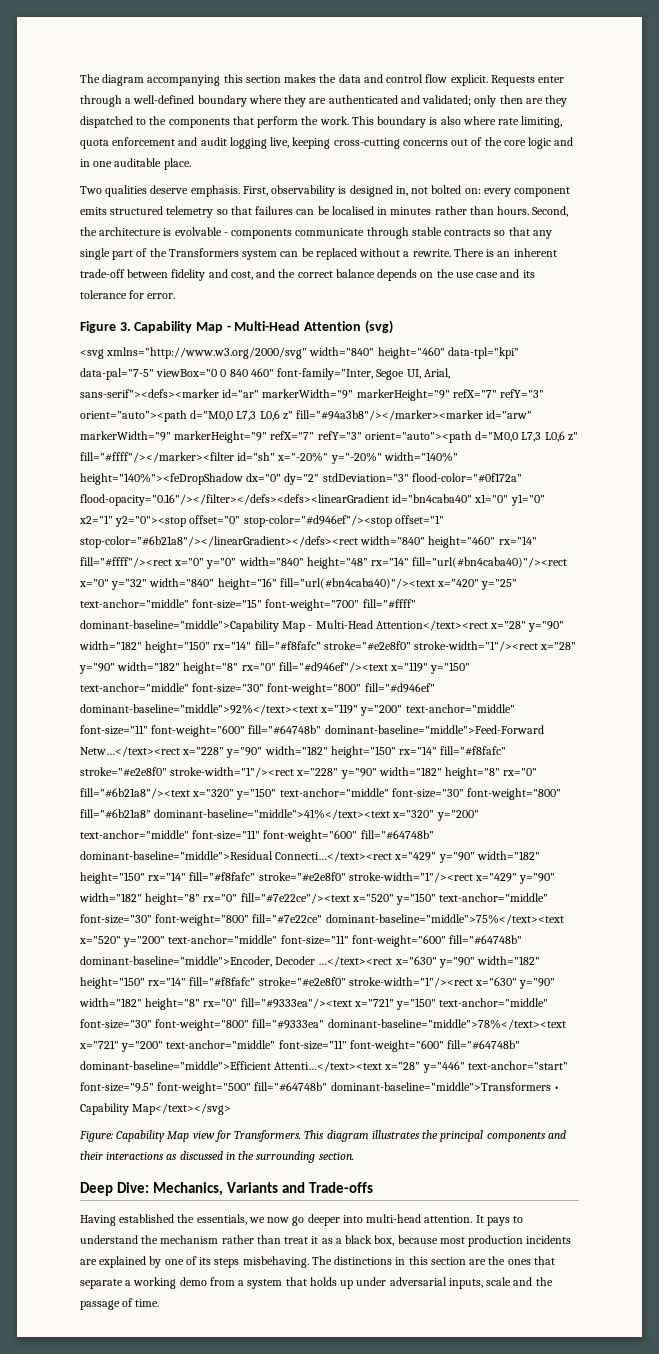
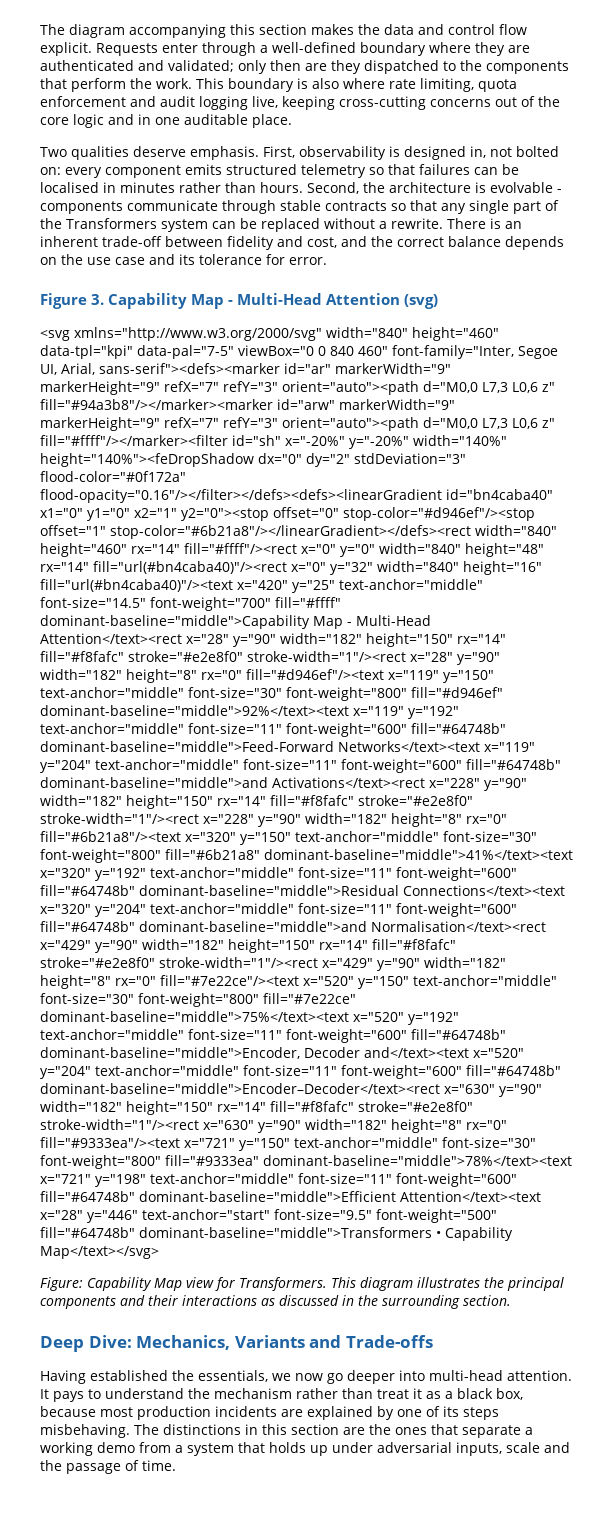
- <svg xmlns="http://www.w3.org/2000/svg" width="840" height="460" data-tpl="kpi" data-pal="7-5" viewBox="0 0 840 460" font-family="Inter, Segoe UI, Arial, sans-serif"><defs><marker id="ar" markerWidth="9" markerHeight="9" refX="7" refY="3" orient="auto"><path d="M0,0 L7,3 L0,6 z" fill="#94a3b8"/></marker><marker id="arw" markerWidth="9" markerHeight="9" refX="7" refY="3" orient="auto"><path d="M0,0 L7,3 L0,6 z" fill="#ffff"/></marker><filter id="sh" x="-20%" y="-20%" width="140%" height="140%"><feDropShadow dx="0" dy="2" stdDeviation="3" flood-color="#0f172a" flood-opacity="0.16"/></filter></defs><defs><linearGradient id="bn4caba40" x1="0" y1="0" x2="1" y2="0"><stop offset="0" stop-color="#d946ef"/><stop offset="1" stop-color="#6b21a8"/></linearGradient></defs><rect width="840" height="460" rx="14" fill="#ffff"/><rect x="0" y="0" width="840" height="48" rx="14" fill="url(#bn4caba40)"/><rect x="0" y="32" width="840" height="16" fill="url(#bn4caba40)"/><text x="420" y="25" text-anchor="middle" font-size="15" font-weight="700" fill="#ffff" dominant-baseline="middle">Capability Map - Multi-Head Attention</text><rect x="28" y="90" width="182" height="150" rx="14" fill="#f8fafc" stroke="#e2e8f0" stroke-width="1"/><rect x="28" y="90" width="182" height="8" rx="0" fill="#d946ef"/><text x="119" y="150" text-anchor="middle" font-size="30" font-weight="800" fill="#d946ef" dominant-baseline="middle">92%</text><text x="119" y="200" text-anchor="middle" font-size="11" font-weight="600" fill="#64748b" dominant-baseline="middle">Feed-Forward Netw…</text><rect x="228" y="90" width="182" height="150" rx="14" fill="#f8fafc" stroke="#e2e8f0" stroke-width="1"/><rect x="228" y="90" width="182" height="8" rx="0" fill="#6b21a8"/><text x="320" y="150" text-anchor="middle" font-size="30" font-weight="800" fill="#6b21a8" dominant-baseline="middle">41%</text><text x="320" y="200" text-anchor="middle" font-size="11" font-weight="600" fill="#64748b" dominant-baseline="middle">Residual Connecti…</text><rect x="429" y="90" width="182" height="150" rx="14" fill="#f8fafc" stroke="#e2e8f0" stroke-width="1"/><rect x="429" y="90" width="182" height="8" rx="0" fill="#7e22ce"/><text x="520" y="150" text-anchor="middle" font-size="30" font-weight="800" fill="#7e22ce" dominant-baseline="middle">75%</text><text x="520" y="200" text-anchor="middle" font-size="11" font-weight="600" fill="#64748b" dominant-baseline="middle">Encoder, Decoder …</text><rect x="630" y="90" width="182" height="150" rx="14" fill="#f8fafc" stroke="#e2e8f0" stroke-width="1"/><rect x="630" y="90" width="182" height="8" rx="0" fill="#9333ea"/><text x="721" y="150" text-anchor="middle" font-size="30" font-weight="800" fill="#9333ea" dominant-baseline="middle">78%</text><text x="721" y="200" text-anchor="middle" font-size="11" font-weight="600" fill="#64748b" dominant-baseline="middle">Efficient Attenti…</text><text x="28" y="446" text-anchor="start" font-size="9.5" font-weight="500" fill="#64748b" dominant-baseline="middle">Transformers • Capability Map</text></svg>
+ <svg xmlns="http://www.w3.org/2000/svg" width="840" height="460" data-tpl="kpi" data-pal="7-5" viewBox="0 0 840 460" font-family="Inter, Segoe UI, Arial, sans-serif"><defs><marker id="ar" markerWidth="9" markerHeight="9" refX="7" refY="3" orient="auto"><path d="M0,0 L7,3 L0,6 z" fill="#94a3b8"/></marker><marker id="arw" markerWidth="9" markerHeight="9" refX="7" refY="3" orient="auto"><path d="M0,0 L7,3 L0,6 z" fill="#ffff"/></marker><filter id="sh" x="-20%" y="-20%" width="140%" height="140%"><feDropShadow dx="0" dy="2" stdDeviation="3" flood-color="#0f172a" flood-opacity="0.16"/></filter></defs><defs><linearGradient id="bn4caba40" x1="0" y1="0" x2="1" y2="0"><stop offset="0" stop-color="#d946ef"/><stop offset="1" stop-color="#6b21a8"/></linearGradient></defs><rect width="840" height="460" rx="14" fill="#ffff"/><rect x="0" y="0" width="840" height="48" rx="14" fill="url(#bn4caba40)"/><rect x="0" y="32" width="840" height="16" fill="url(#bn4caba40)"/><text x="420" y="25" text-anchor="middle" font-size="14.5" font-weight="700" fill="#ffff" dominant-baseline="middle">Capability Map - Multi-Head Attention</text><rect x="28" y="90" width="182" height="150" rx="14" fill="#f8fafc" stroke="#e2e8f0" stroke-width="1"/><rect x="28" y="90" width="182" height="8" rx="0" fill="#d946ef"/><text x="119" y="150" text-anchor="middle" font-size="30" font-weight="800" fill="#d946ef" dominant-baseline="middle">92%</text><text x="119" y="192" text-anchor="middle" font-size="11" font-weight="600" fill="#64748b" dominant-baseline="middle">Feed-Forward Networks</text><text x="119" y="204" text-anchor="middle" font-size="11" font-weight="600" fill="#64748b" dominant-baseline="middle">and Activations</text><rect x="228" y="90" width="182" height="150" rx="14" fill="#f8fafc" stroke="#e2e8f0" stroke-width="1"/><rect x="228" y="90" width="182" height="8" rx="0" fill="#6b21a8"/><text x="320" y="150" text-anchor="middle" font-size="30" font-weight="800" fill="#6b21a8" dominant-baseline="middle">41%</text><text x="320" y="192" text-anchor="middle" font-size="11" font-weight="600" fill="#64748b" dominant-baseline="middle">Residual Connections</text><text x="320" y="204" text-anchor="middle" font-size="11" font-weight="600" fill="#64748b" dominant-baseline="middle">and Normalisation</text><rect x="429" y="90" width="182" height="150" rx="14" fill="#f8fafc" stroke="#e2e8f0" stroke-width="1"/><rect x="429" y="90" width="182" height="8" rx="0" fill="#7e22ce"/><text x="520" y="150" text-anchor="middle" font-size="30" font-weight="800" fill="#7e22ce" dominant-baseline="middle">75%</text><text x="520" y="192" text-anchor="middle" font-size="11" font-weight="600" fill="#64748b" dominant-baseline="middle">Encoder, Decoder and</text><text x="520" y="204" text-anchor="middle" font-size="11" font-weight="600" fill="#64748b" dominant-baseline="middle">Encoder–Decoder</text><rect x="630" y="90" width="182" height="150" rx="14" fill="#f8fafc" stroke="#e2e8f0" stroke-width="1"/><rect x="630" y="90" width="182" height="8" rx="0" fill="#9333ea"/><text x="721" y="150" text-anchor="middle" font-size="30" font-weight="800" fill="#9333ea" dominant-baseline="middle">78%</text><text x="721" y="198" text-anchor="middle" font-size="11" font-weight="600" fill="#64748b" dominant-baseline="middle">Efficient Attention</text><text x="28" y="446" text-anchor="start" font-size="9.5" font-weight="500" fill="#64748b" dominant-baseline="middle">Transformers • Capability Map</text></svg>

